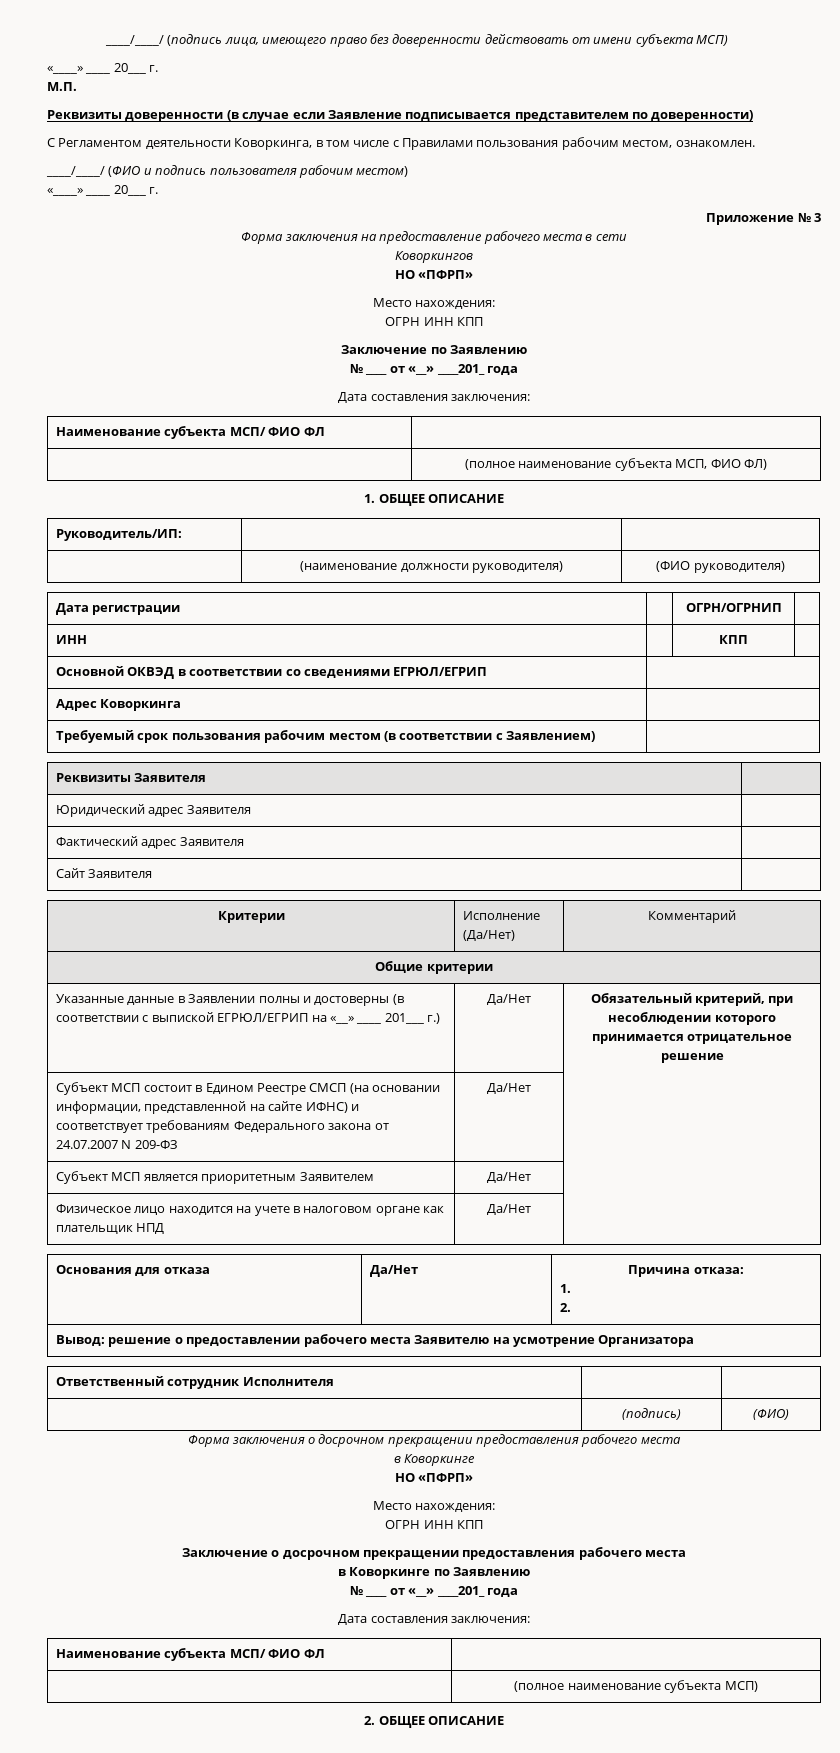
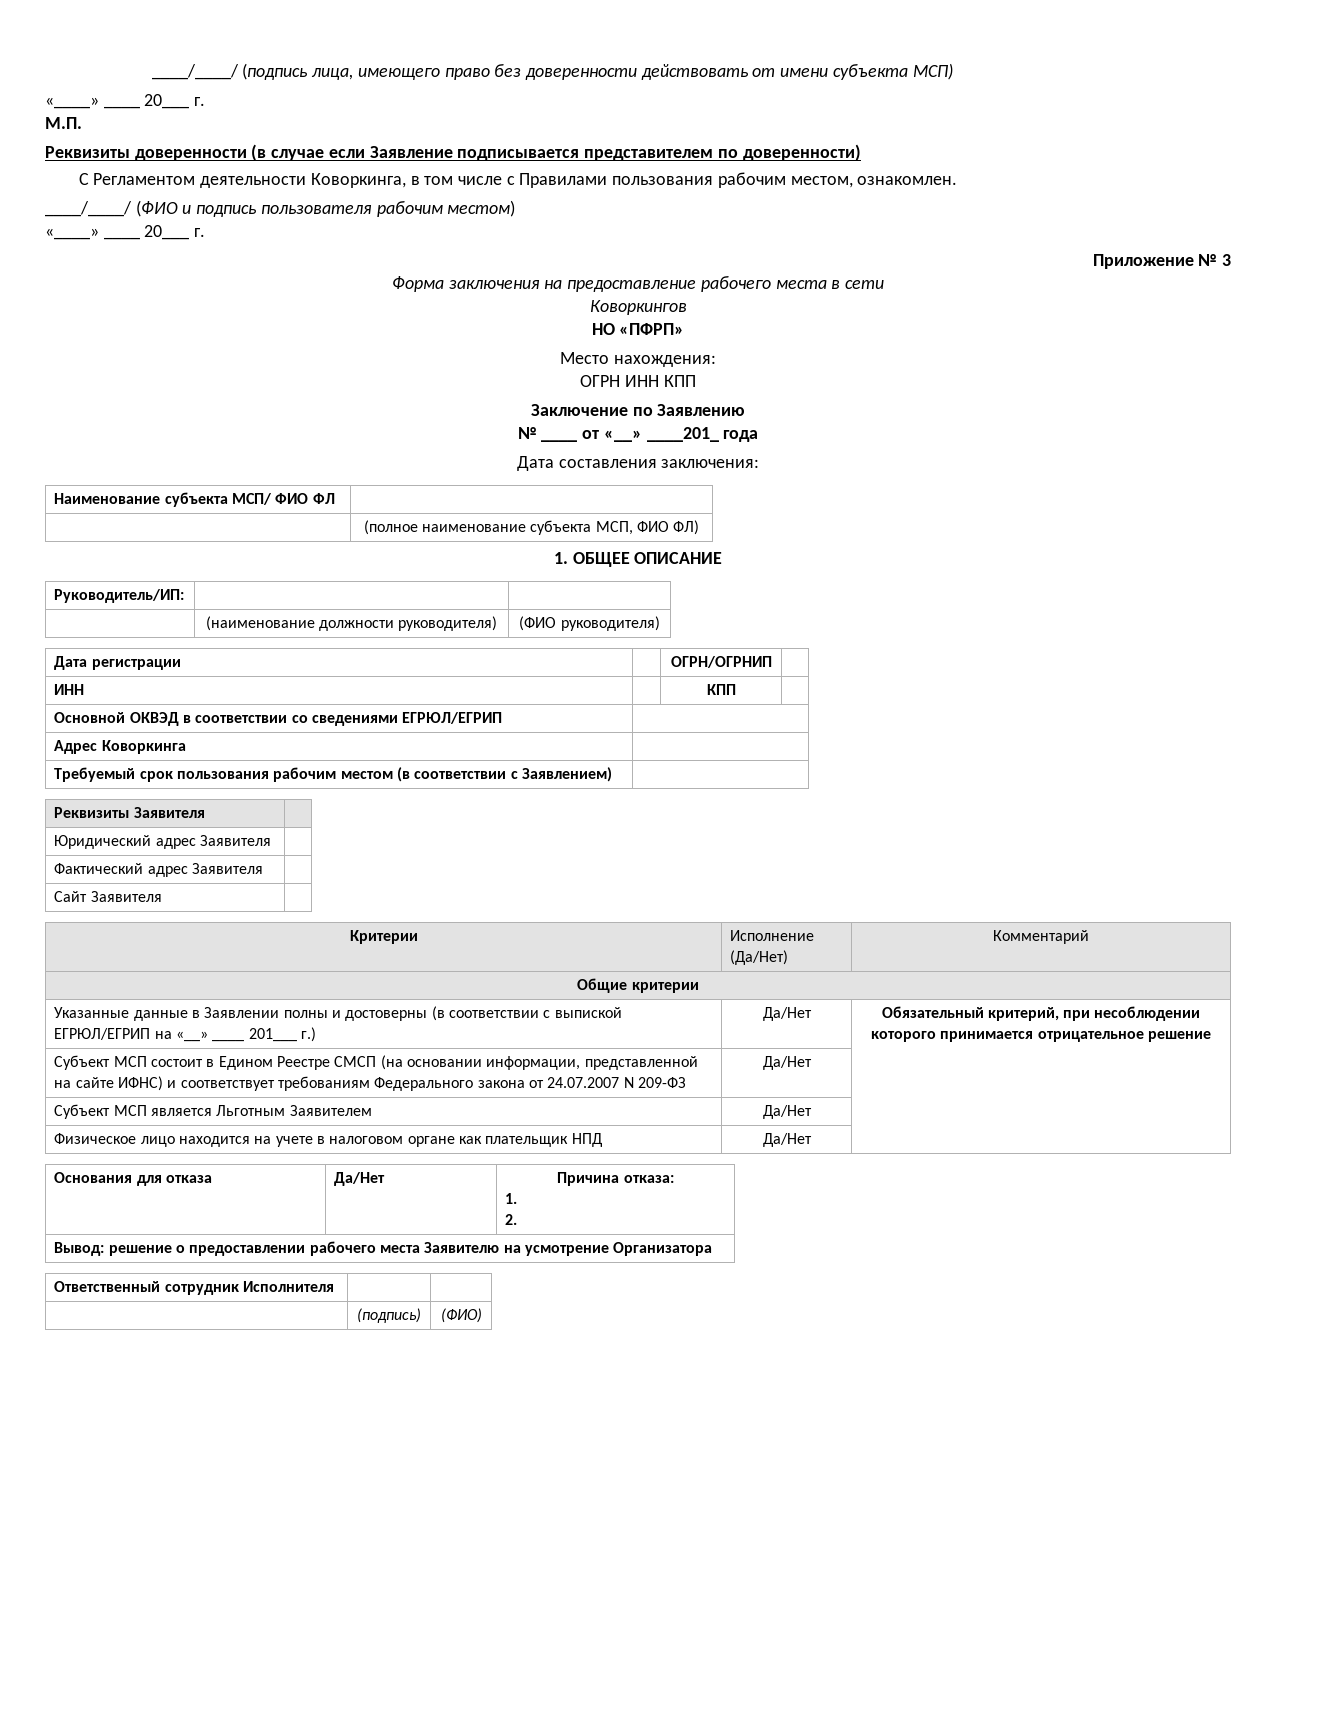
- Субъект МСП является приоритетным Заявителем | Да/Нет |
+ Субъект МСП является Льготным Заявителем | Да/Нет |
- Форма заключения о досрочном прекращении предоставления рабочего места
- в Коворкинге
- НО «ПФРП»
- Место нахождения:
- ОГРН ИНН КПП
- Заключение о досрочном прекращении предоставления рабочего места
- в Коворкинге по Заявлению
- № ____ от «__» ____201_ года
- Дата составления заключения:
- Наименование субъекта МСП/ ФИО ФЛ |
- | (полное наименование субъекта МСП)
- 2. ОБЩЕЕ ОПИСАНИЕ

